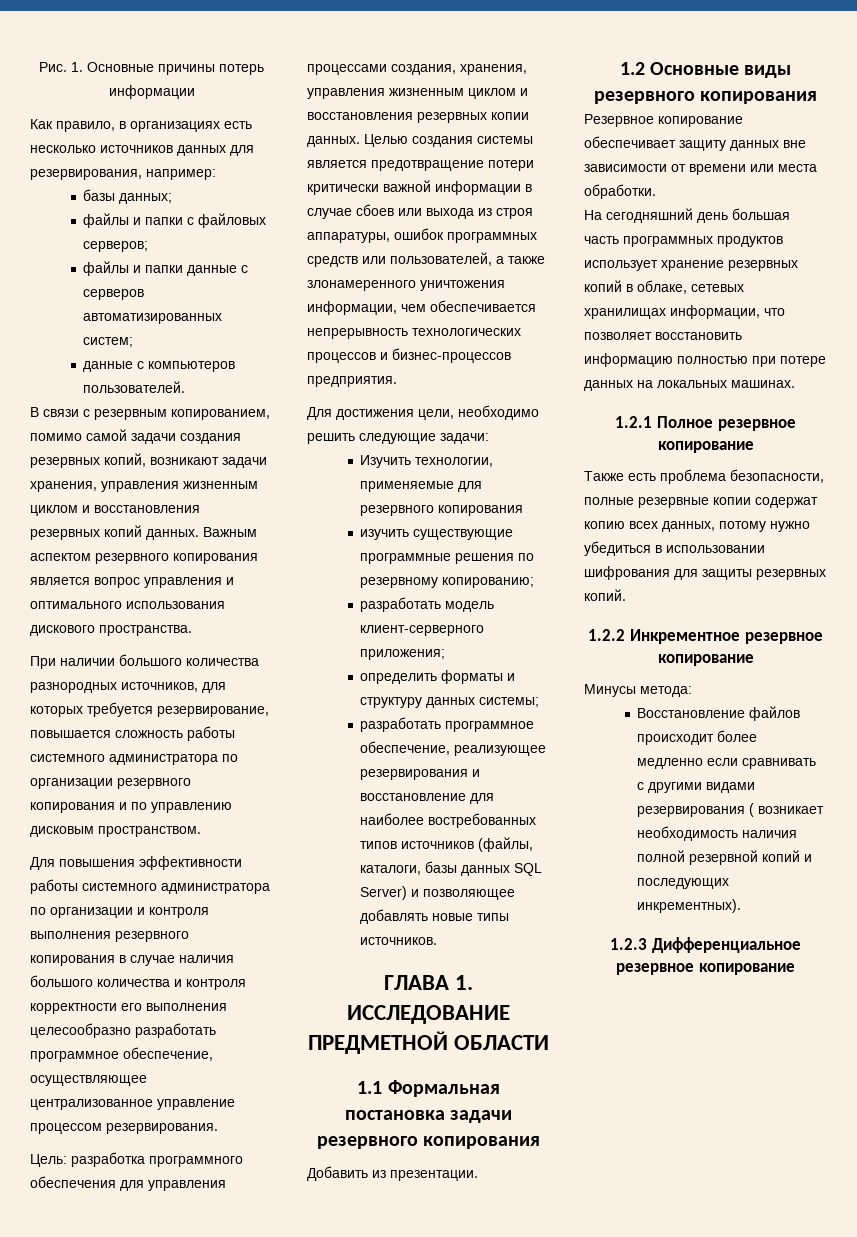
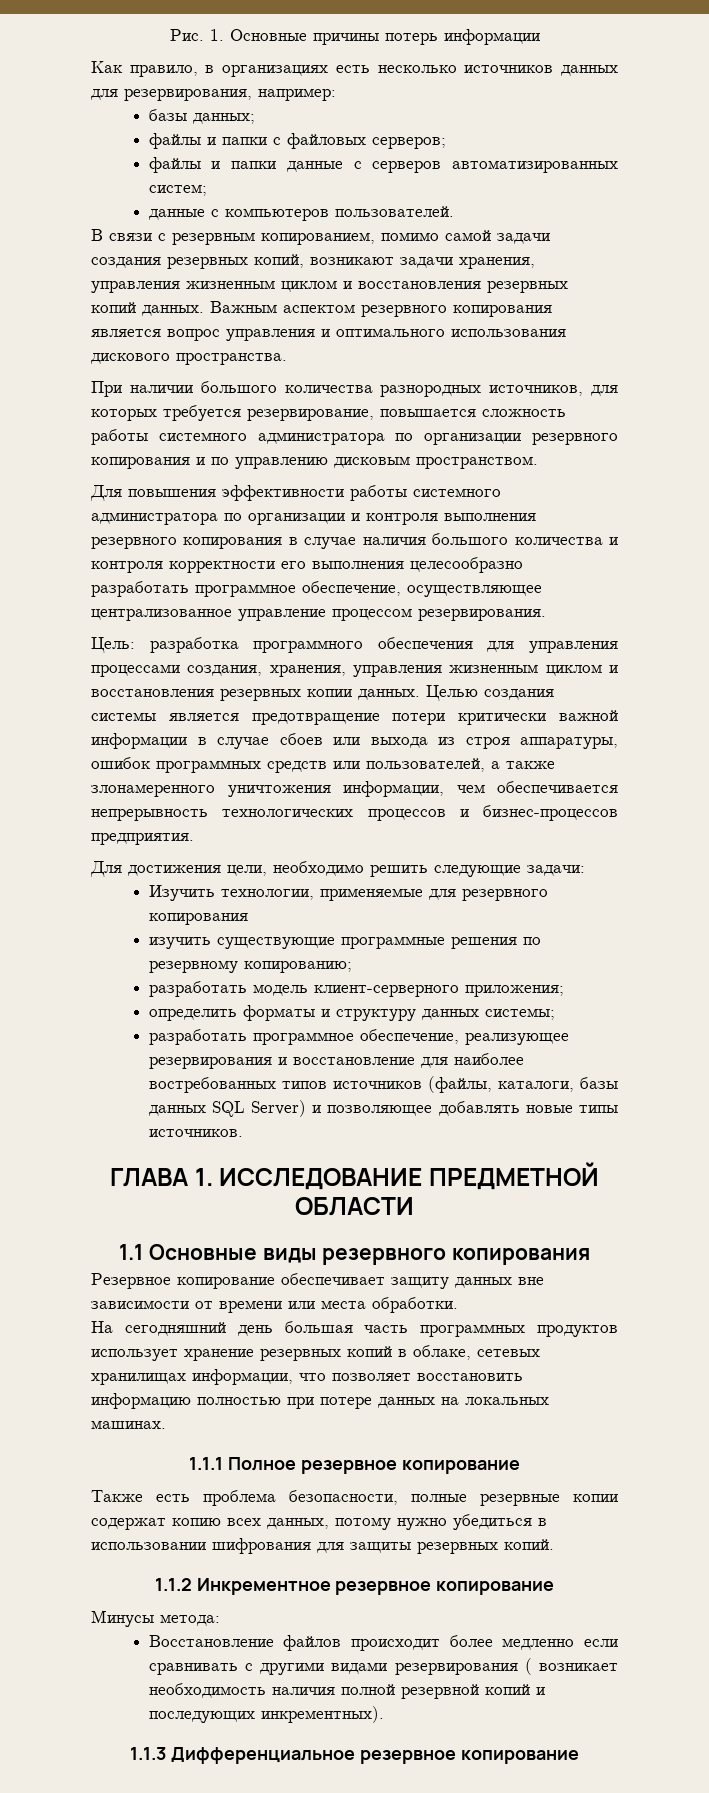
- 1.1 Формальная постановка задачи резервного копирования
- Добавить из презентации.
- 1.2 Основные виды резервного копирования
+ 1.1 Основные виды резервного копирования
- 1.2.1 Полное резервное копирование
+ 1.1.1 Полное резервное копирование
- 1.2.2 Инкрементное резервное копирование
+ 1.1.2 Инкрементное резервное копирование
- 1.2.3 Дифференциальное резервное копирование
+ 1.1.3 Дифференциальное резервное копирование

